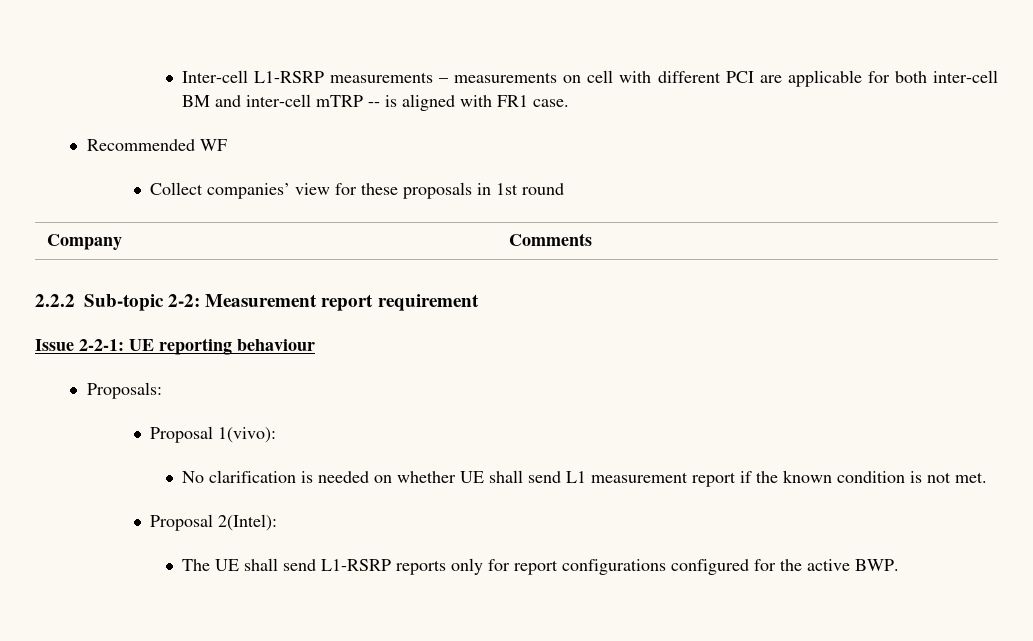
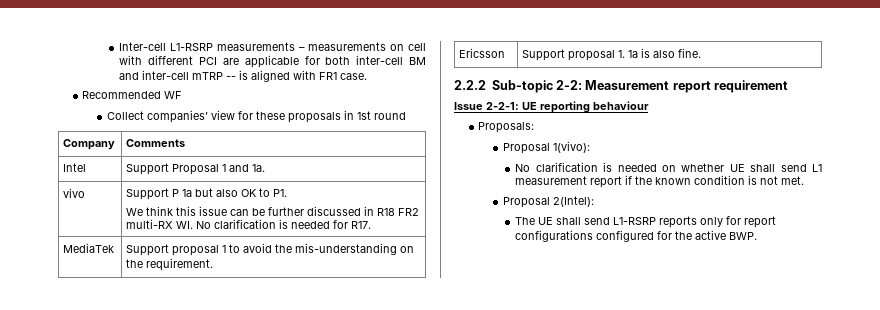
+ Intel | Support Proposal 1 and 1a.
+ vivo | Support P 1a but also OK to P1.
+ We think this issue can be further discussed in R18 FR2 multi-RX WI. No clarification is needed for R17.
+ MediaTek | Support proposal 1 to avoid the mis-understanding on the requirement.
+ Ericsson | Support proposal 1. 1a is also fine.

